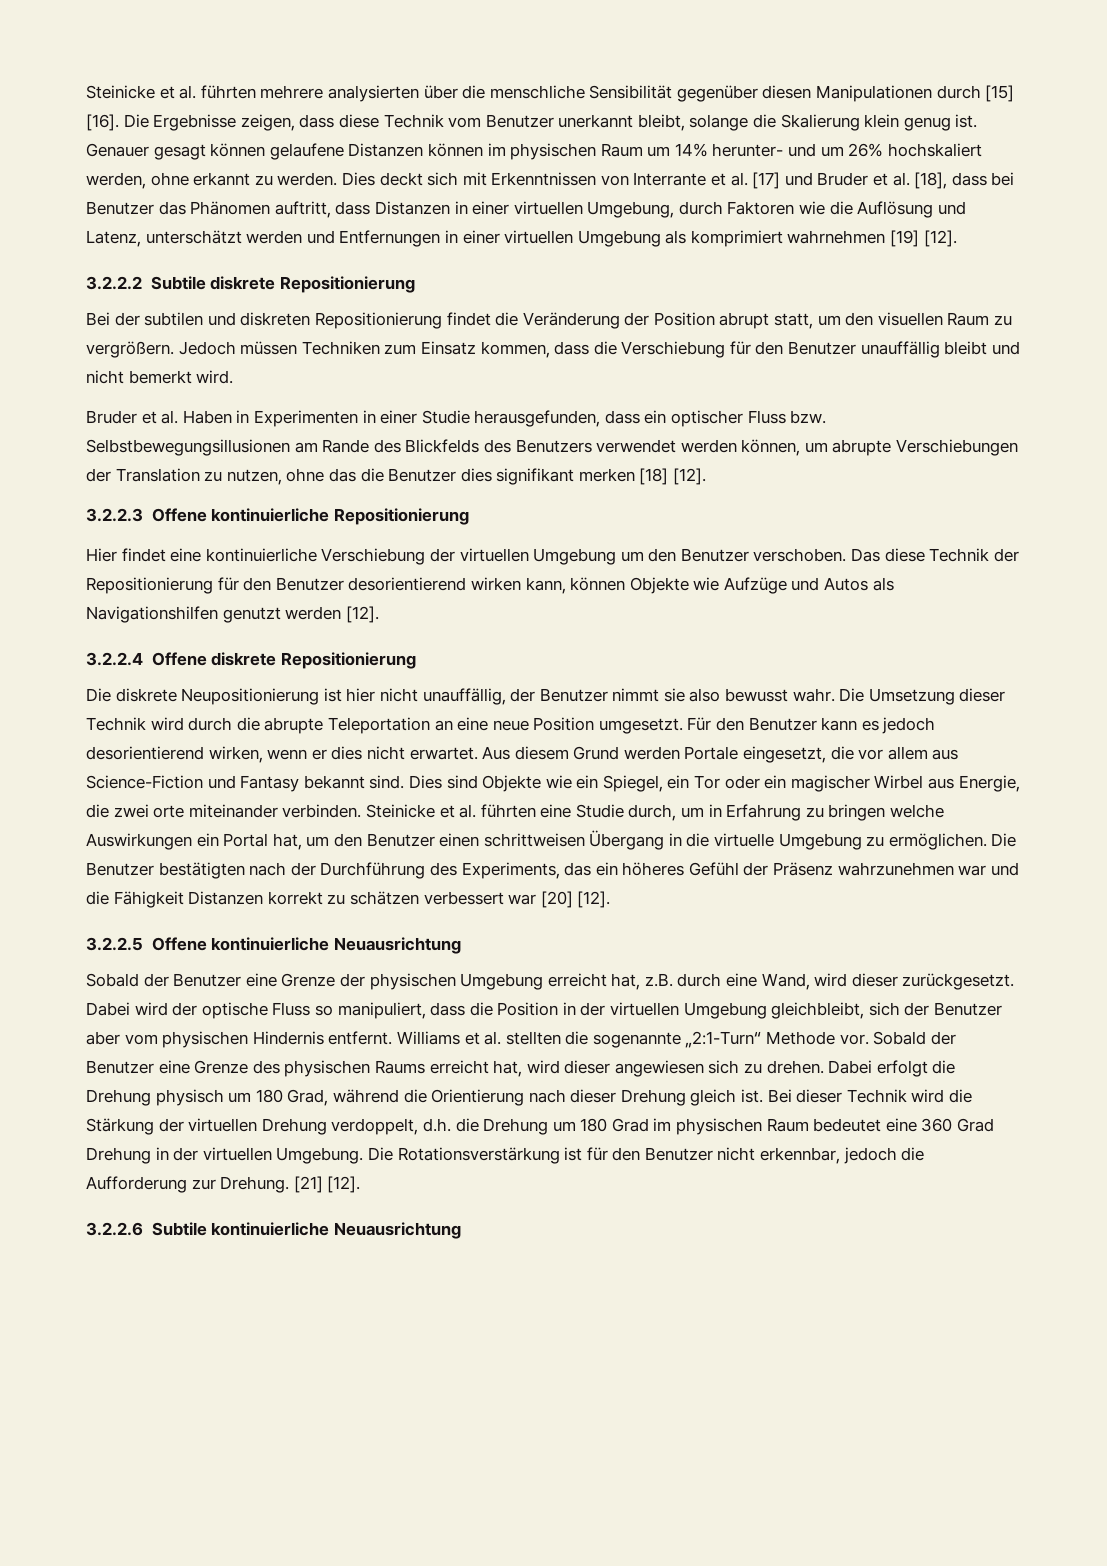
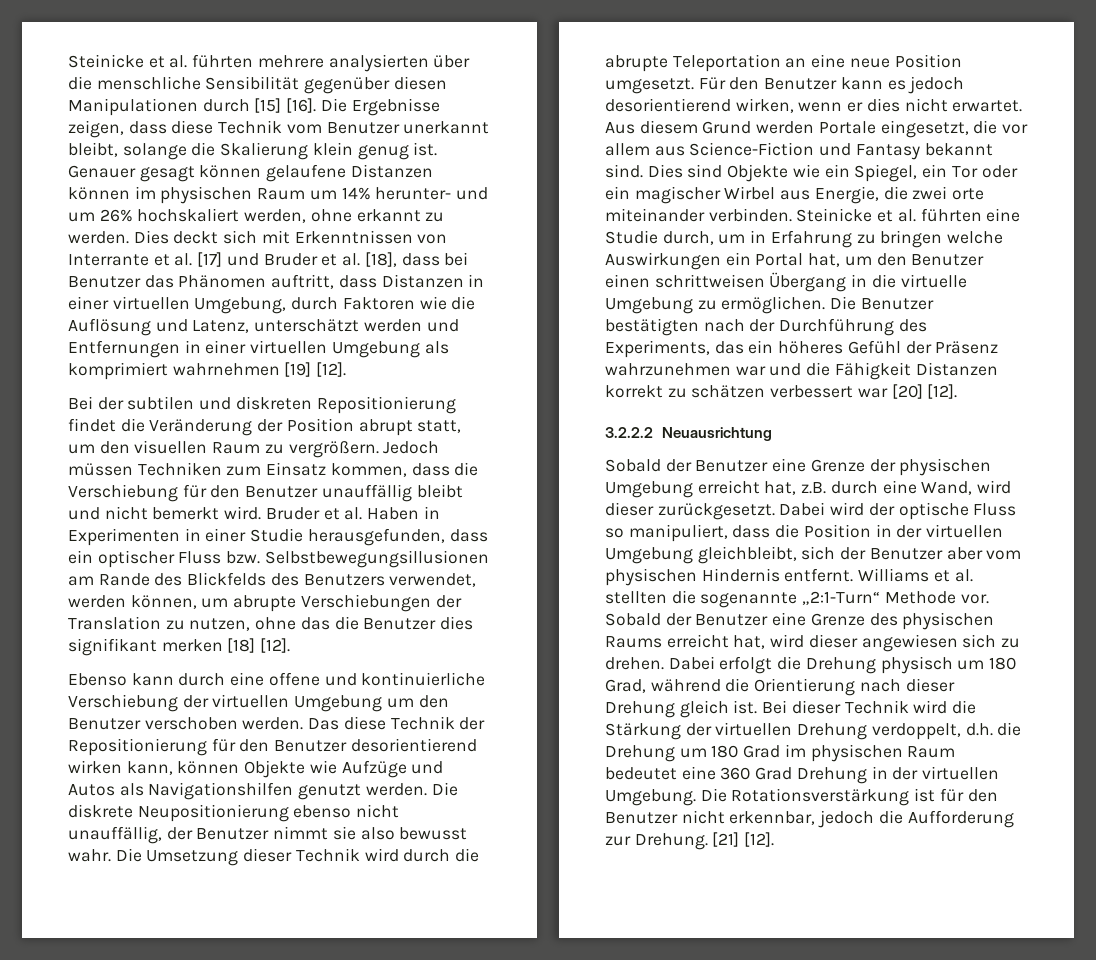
- 3.2.2.2 Subtile diskrete Repositionierung
- Jedoch müssen Techniken zum Einsatz kommen, dass die Verschiebung für den Benutzer unauffällig bleibt und nicht bemerkt wird.
- Bruder et al. Haben in Experimenten in einer Studie herausgefunden, dass ein optischer Fluss bzw. Selbstbewegungsillusionen am Rande des Blickfelds des Benutzers verwendet werden können, um abrupte Verschiebungen der Translation zu nutzen, ohne das die Benutzer dies signifikant merken [18] [12].
+ Jedoch müssen Techniken zum Einsatz kommen, dass die Verschiebung für den Benutzer unauffällig bleibt und nicht bemerkt wird. Bruder et al. Haben in Experimenten in einer Studie herausgefunden, dass ein optischer Fluss bzw. Selbstbewegungsillusionen am Rande des Blickfelds des Benutzers verwendet, werden können, um abrupte Verschiebungen der Translation zu nutzen, ohne das die Benutzer dies signifikant merken [18] [12].
- 3.2.2.3 Offene kontinuierliche Repositionierung
- Hier findet eine kontinuierliche Verschiebung der virtuellen Umgebung um den Benutzer verschoben.
+ Ebenso kann durch eine offene und kontinuierliche Verschiebung der virtuellen Umgebung um den Benutzer verschoben werden.
- Das diese Technik der Repositionierung für den Benutzer desorientierend wirken kann, können Objekte wie Aufzüge und Autos als Navigationshilfen genutzt werden [12].
- 3.2.2.4 Offene diskrete Repositionierung
- Die diskrete Neupositionierung ist hier nicht unauffällig, der Benutzer nimmt sie also bewusst wahr.
+ Das diese Technik der Repositionierung für den Benutzer desorientierend wirken kann, können Objekte wie Aufzüge und Autos als Navigationshilfen genutzt werden. Die diskrete Neupositionierung ebenso nicht unauffällig, der Benutzer nimmt sie also bewusst wahr.
- 3.2.2.5 Offene kontinuierliche Neuausrichtung
+ 3.2.2.2 Neuausrichtung
- 3.2.2.6 Subtile kontinuierliche Neuausrichtung

